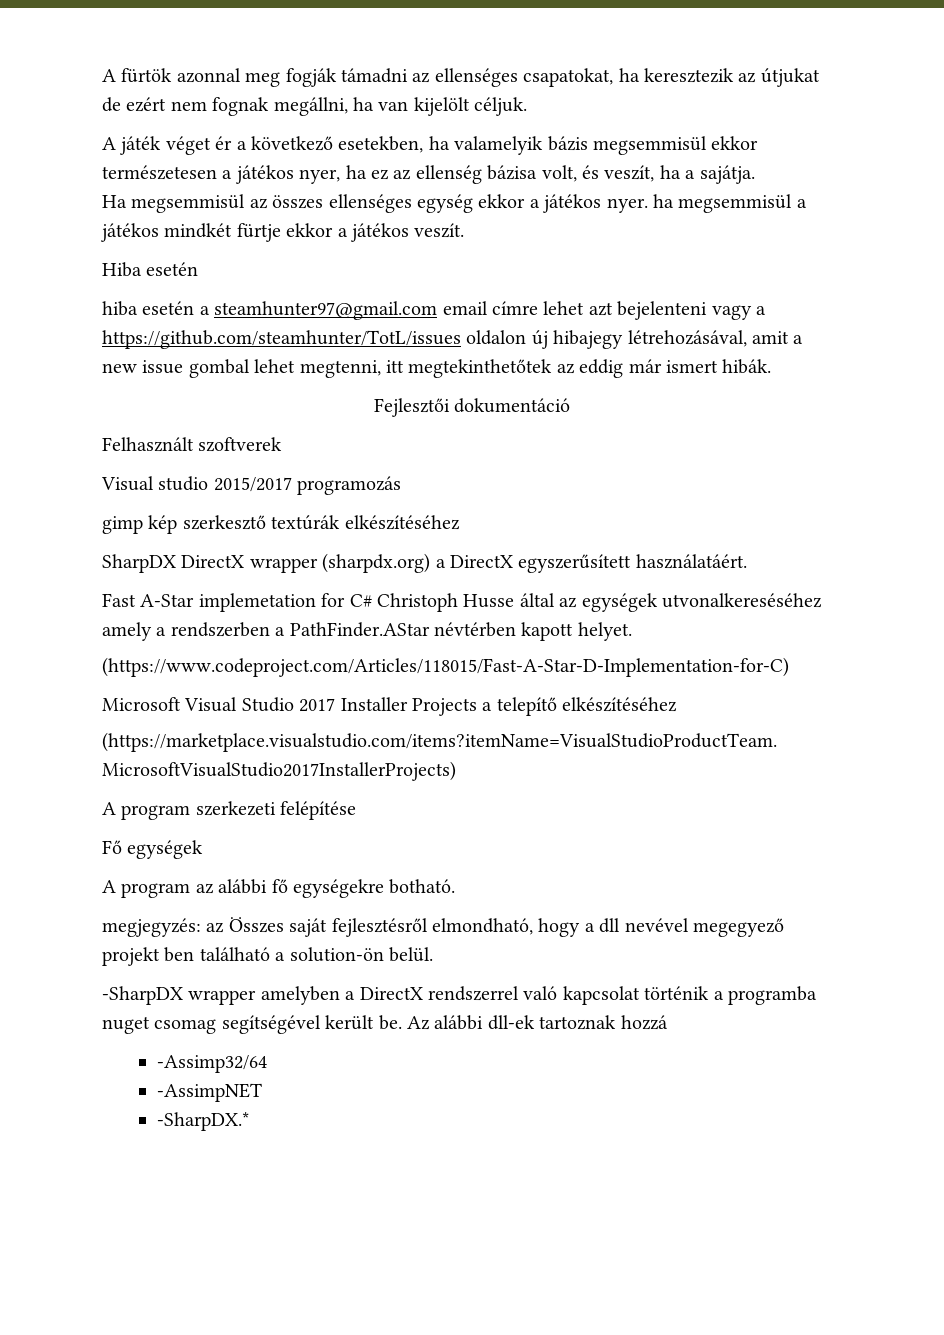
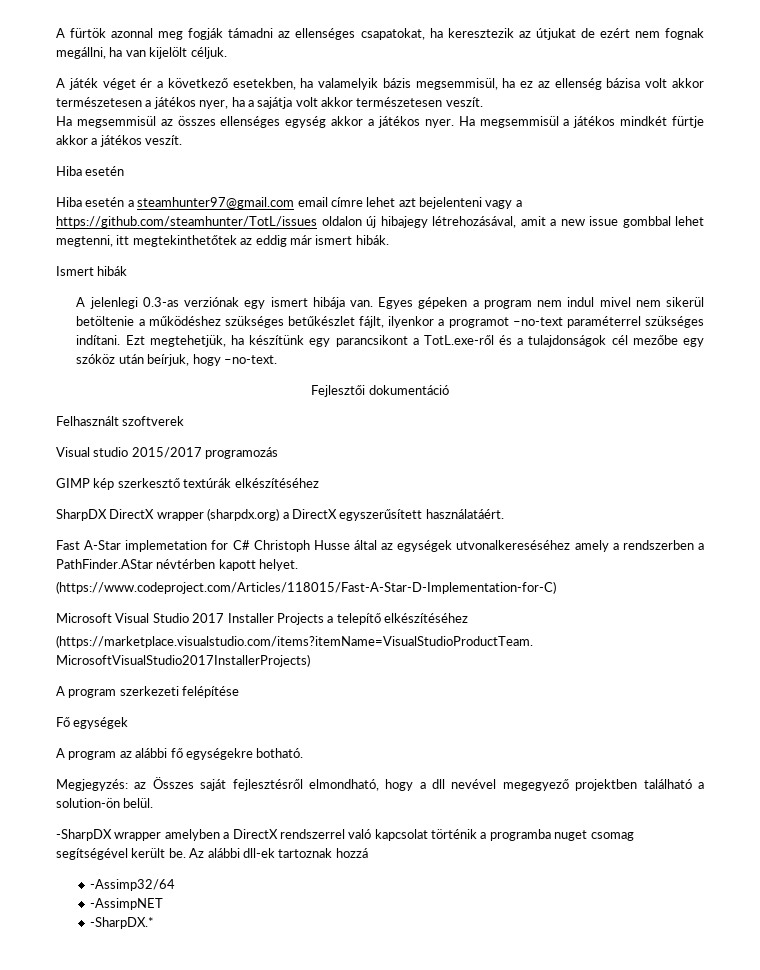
- A játék véget ér a következő esetekben, ha valamelyik bázis megsemmisül ekkor természetesen a játékos nyer, ha ez az ellenség bázisa volt, és veszít, ha a sajátja.
+ A játék véget ér a következő esetekben, ha valamelyik bázis megsemmisül, ha ez az ellenség bázisa volt akkor természetesen a játékos nyer, ha a sajátja volt akkor természetesen veszít.
- Ha megsemmisül az összes ellenséges egység ekkor a játékos nyer. ha megsemmisül a játékos mindkét fürtje ekkor a játékos veszít.
+ Ha megsemmisül az összes ellenséges egység akkor a játékos nyer. Ha megsemmisül a játékos mindkét fürtje akkor a játékos veszít.
- hiba esetén a steamhunter97@gmail.com email címre lehet azt bejelenteni vagy a https://github.com/steamhunter/TotL/issues oldalon új hibajegy létrehozásával, amit a new issue gombal lehet megtenni, itt megtekinthetőtek az eddig már ismert hibák.
+ Hiba esetén a steamhunter97@gmail.com email címre lehet azt bejelenteni vagy a https://github.com/steamhunter/TotL/issues oldalon új hibajegy létrehozásával, amit a new issue gombbal lehet megtenni, itt megtekinthetőtek az eddig már ismert hibák.
+ Ismert hibák
+ A jelenlegi 0.3-as verziónak egy ismert hibája van. Egyes gépeken a program nem indul mivel nem sikerül betöltenie a működéshez szükséges betűkészlet fájlt, ilyenkor a programot –no-text paraméterrel szükséges indítani. Ezt megtehetjük, ha készítünk egy parancsikont a TotL.exe-ről és a tulajdonságok cél mezőbe egy szóköz után beírjuk, hogy –no-text.
- gimp kép szerkesztő textúrák elkészítéséhez
+ GIMP kép szerkesztő textúrák elkészítéséhez
- megjegyzés: az Összes saját fejlesztésről elmondható, hogy a dll nevével megegyező projekt ben található a solution-ön belül.
+ Megjegyzés: az Összes saját fejlesztésről elmondható, hogy a dll nevével megegyező projektben található a solution-ön belül.

